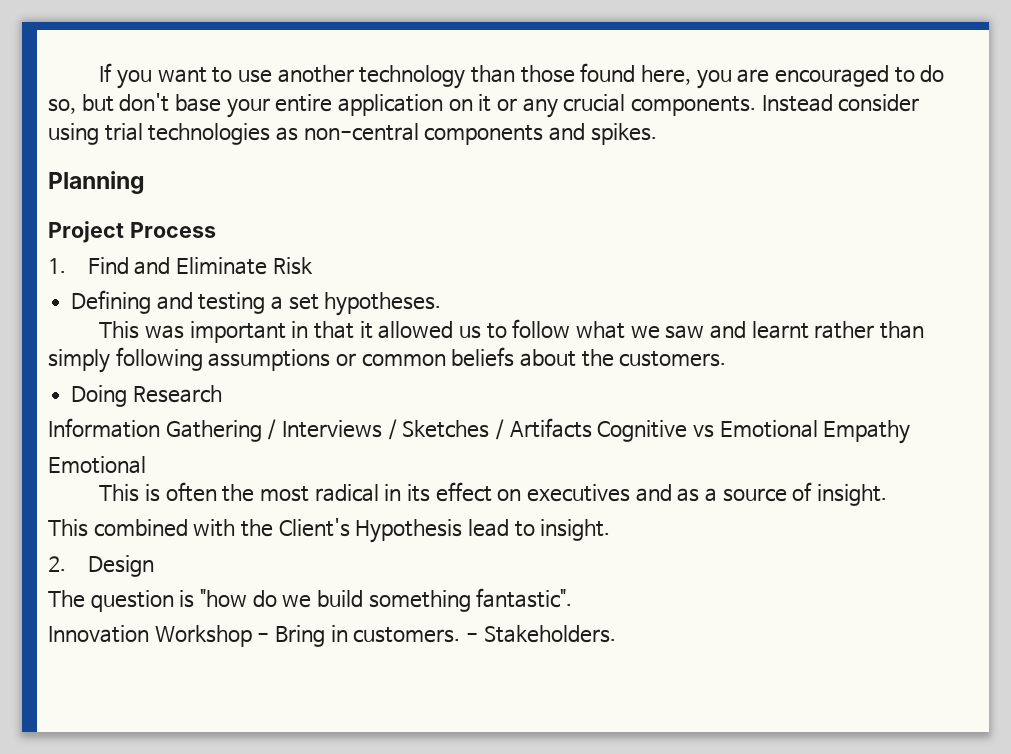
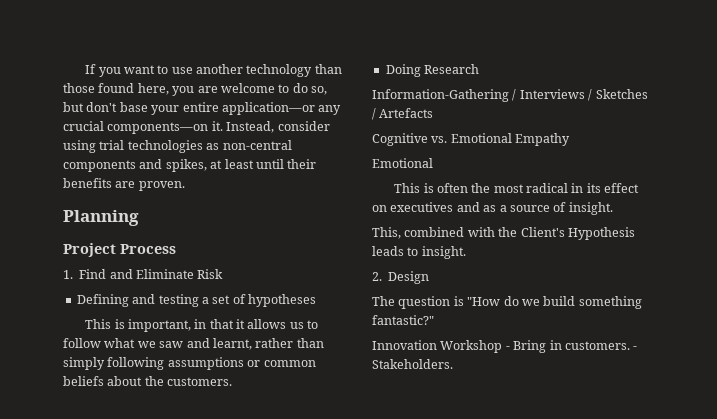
- If you want to use another technology than those found here, you are encouraged to do so, but don't base your entire application on it or any crucial components. Instead consider using trial technologies as non-central components and spikes.
+ If you want to use another technology than those found here, you are welcome to do so, but don't base your entire application—or any crucial components—on it. Instead, consider using trial technologies as non-central components and spikes, at least until their benefits are proven.
- Defining and testing a set hypotheses.
- This was important in that it allowed us to follow what we saw and learnt rather than simply following assumptions or common beliefs about the customers.
+ Defining and testing a set of hypotheses
+ This is important, in that it allows us to follow what we saw and learnt, rather than simply following assumptions or common beliefs about the customers.
- Information Gathering / Interviews / Sketches / Artifacts Cognitive vs Emotional Empathy
+ Information-Gathering / Interviews / Sketches / Artefacts
+ Cognitive vs. Emotional Empathy
- This combined with the Client's Hypothesis lead to insight.
+ This, combined with the Client's Hypothesis leads to insight.
- The question is "how do we build something fantastic".
+ The question is "How do we build something fantastic?"

